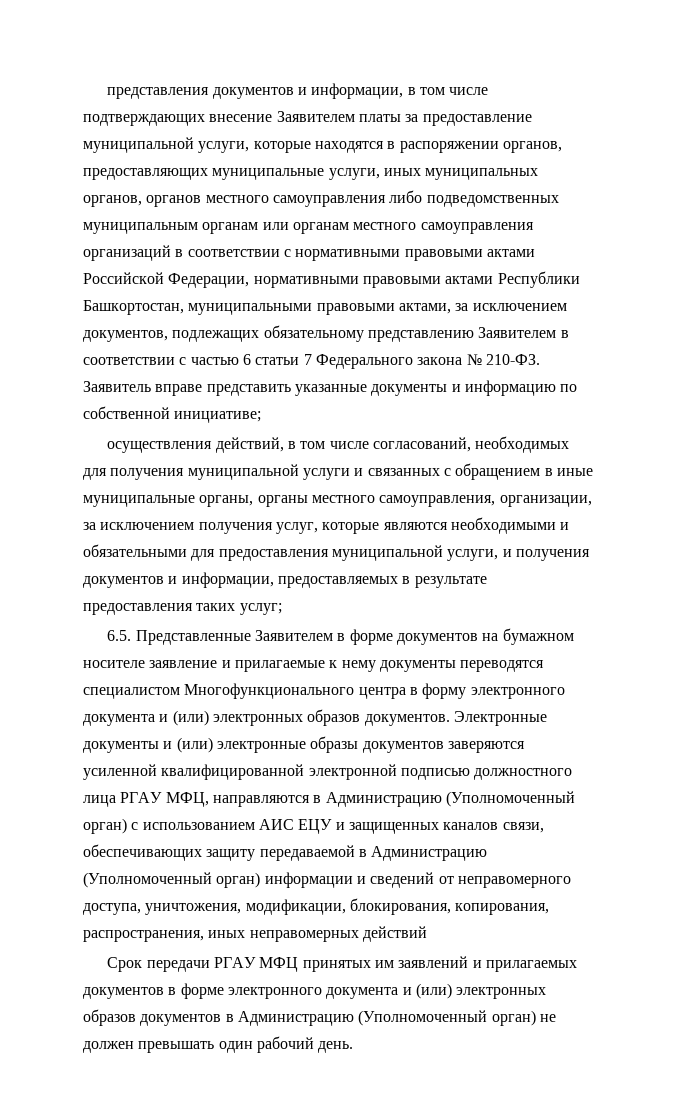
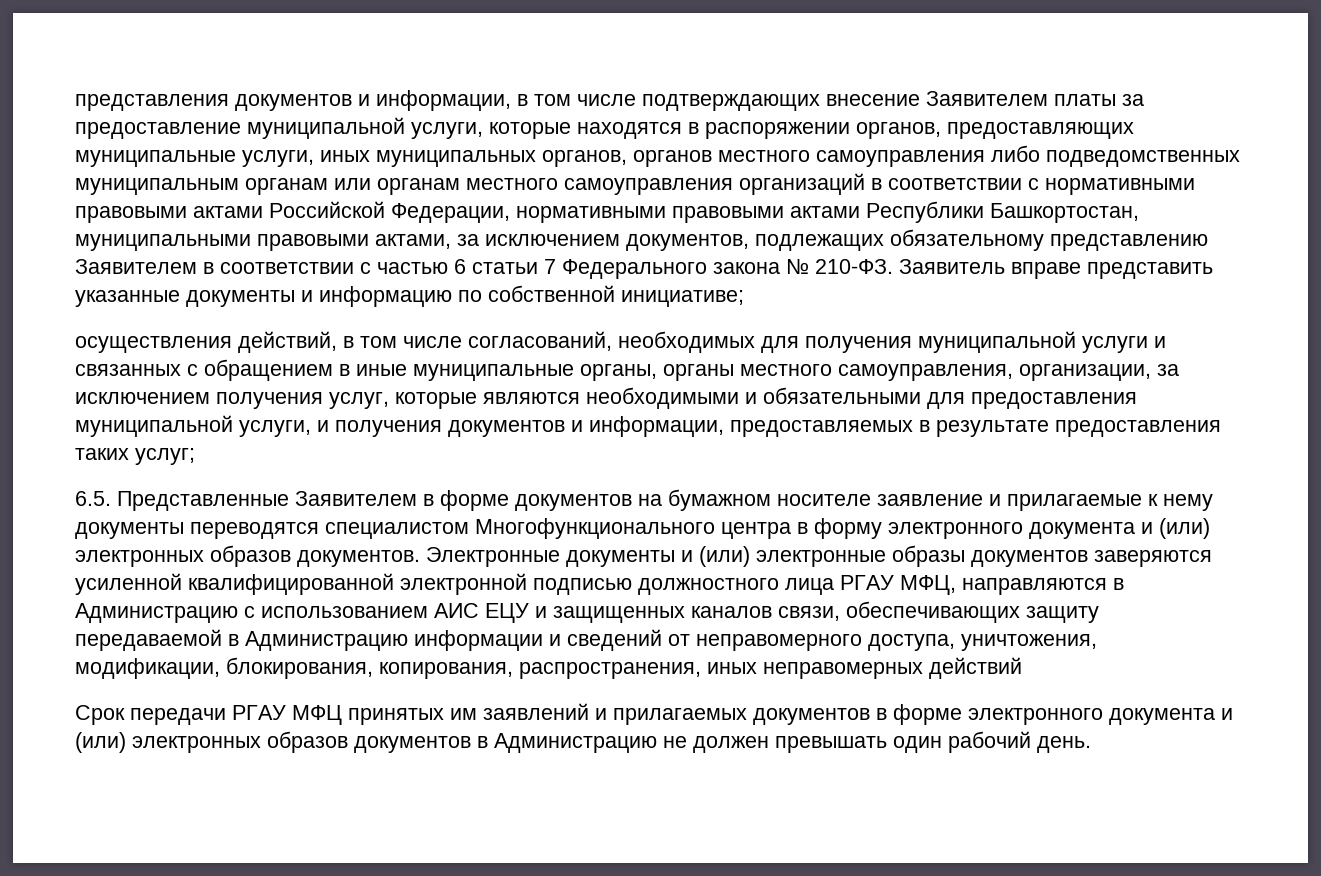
- Электронные документы и (или) электронные образы документов заверяются усиленной квалифицированной электронной подписью должностного лица РГАУ МФЦ, направляются в Администрацию (Уполномоченный орган) с использованием АИС ЕЦУ и защищенных каналов связи, обеспечивающих защиту передаваемой в Администрацию (Уполномоченный орган) информации и сведений от неправомерного доступа, уничтожения, модификации, блокирования, копирования, распространения, иных неправомерных действий
+ Электронные документы и (или) электронные образы документов заверяются усиленной квалифицированной электронной подписью должностного лица РГАУ МФЦ, направляются в Администрацию с использованием АИС ЕЦУ и защищенных каналов связи, обеспечивающих защиту передаваемой в Администрацию информации и сведений от неправомерного доступа, уничтожения, модификации, блокирования, копирования, распространения, иных неправомерных действий
- Срок передачи РГАУ МФЦ принятых им заявлений и прилагаемых документов в форме электронного документа и (или) электронных образов документов в Администрацию (Уполномоченный орган) не должен превышать один рабочий день.
+ Срок передачи РГАУ МФЦ принятых им заявлений и прилагаемых документов в форме электронного документа и (или) электронных образов документов в Администрацию не должен превышать один рабочий день.

